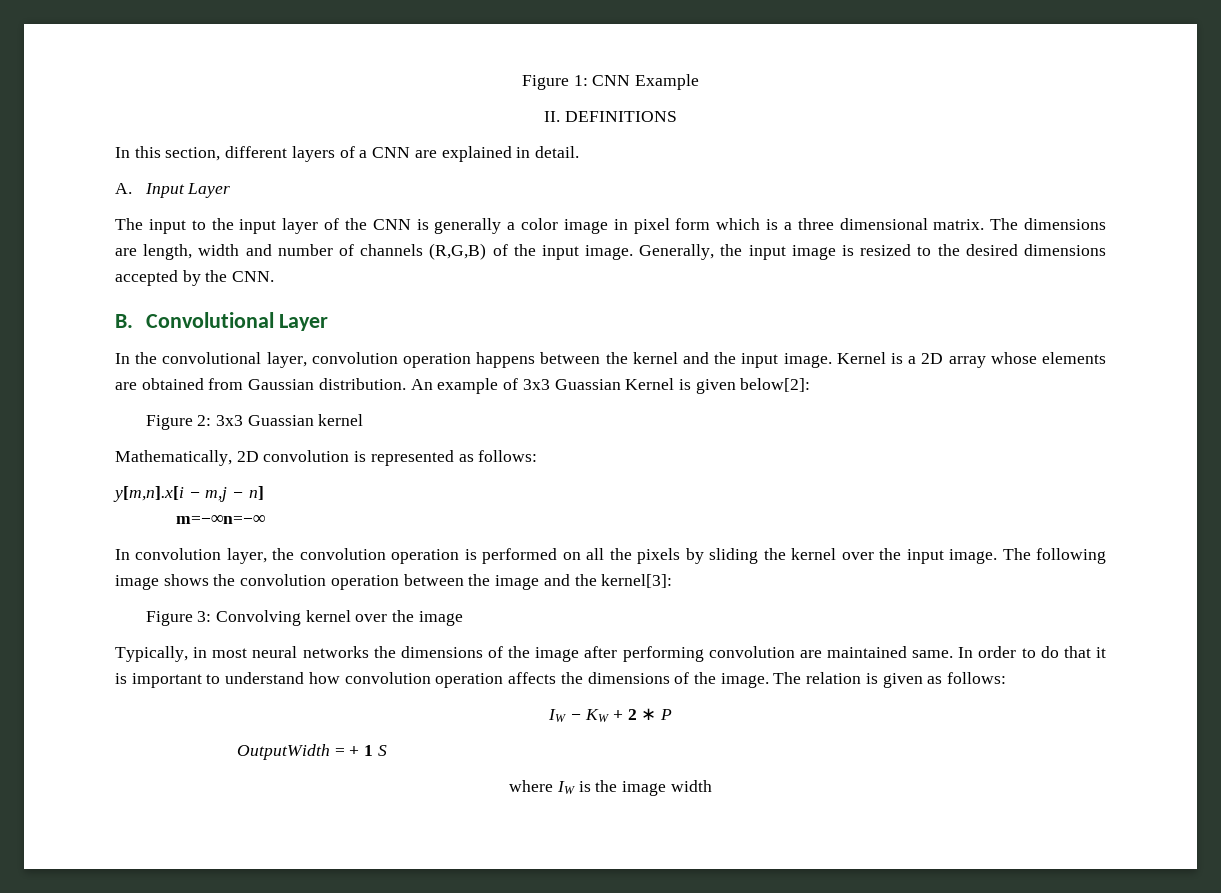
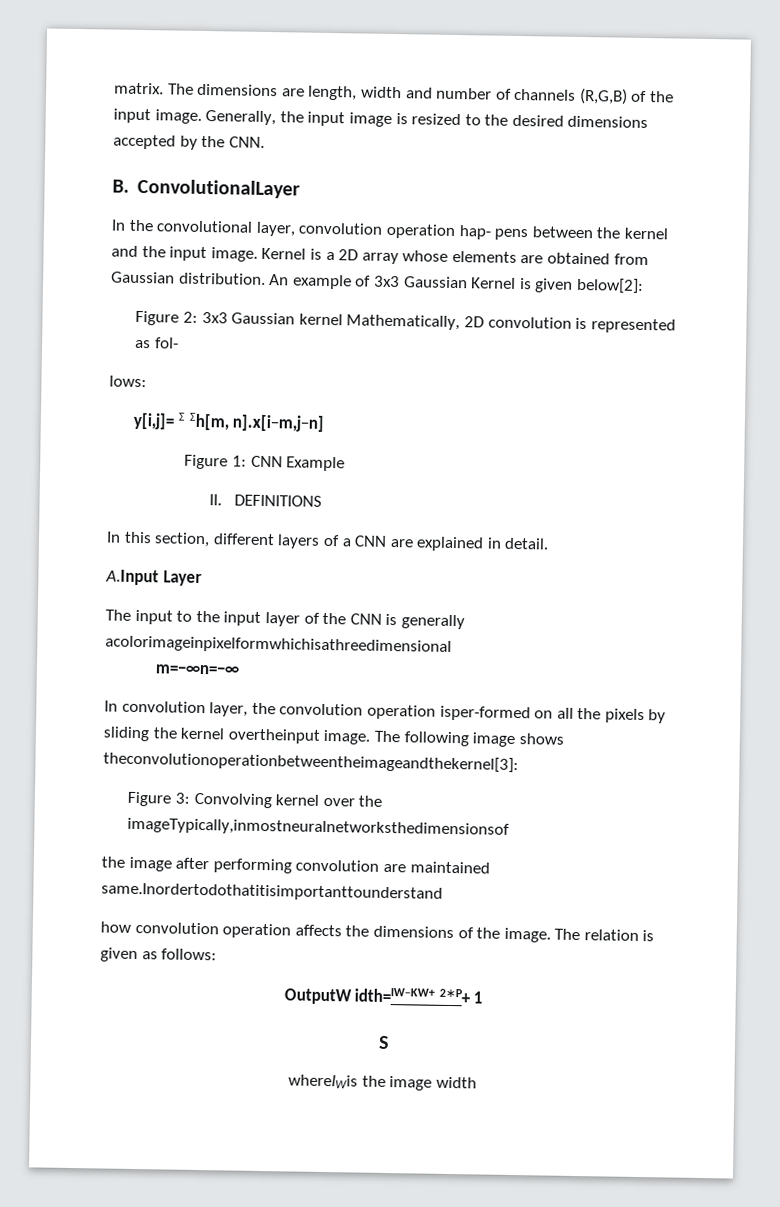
- Figure 1: CNN Example
- II. DEFINITIONS
- In this section, different layers of a CNN are explained in detail.
- A. Input Layer
- The input to the input layer of the CNN is generally a color image in pixel form which is a three dimensional matrix.
+ matrix.
- B. Convolutional Layer
+ B. ConvolutionalLayer
- In the convolutional layer, convolution operation happens between the kernel and the input image.
+ In the convolutional layer, convolution operation hap- pens between the kernel and the input image.
- An example of 3x3 Guassian Kernel is given below[2]:
+ An example of 3x3 Gaussian Kernel is given below[2]:
- Figure 2: 3x3 Guassian kernel
- Mathematically, 2D convolution is represented as follows:
- y[m,n].x[i − m,j − n]
+ Figure 2: 3x3 Gaussian kernel Mathematically, 2D convolution is represented as fol-
+ lows:
+ y[i,j]= Σ Σh[m, n].x[i−m,j−n]
+ Figure 1: CNN Example
+ II. DEFINITIONS
+ In this section, different layers of a CNN are explained in detail.
+ A.Input Layer
+ The input to the input layer of the CNN is generally acolorimageinpixelformwhichisathreedimensional
- In convolution layer, the convolution operation is performed on all the pixels by sliding the kernel over the input image.
+ In convolution layer, the convolution operation isper-formed on all the pixels by sliding the kernel overtheinput image.
- The following image shows the convolution operation between the image and the kernel[3]:
+ The following image shows theconvolutionoperationbetweentheimageandthekernel[3]:
- Figure 3: Convolving kernel over the image
- Typically, in most neural networks the dimensions of the image after performing convolution are maintained same. In order to do that it is important to understand how convolution operation affects the dimensions of the image.
+ Figure 3: Convolving kernel over the imageTypically,inmostneuralnetworksthedimensionsof
+ the image after performing convolution are maintained same.Inordertodothatitisimportanttounderstand
+ how convolution operation affects the dimensions of the image.
- IW − KW + 2 ∗ P
- OutputWidth = + 1 S
- where IW is the image width
+ OutputW idth=IW−KW+ 2∗P+ 1
+ S
+ whereIWis the image width

